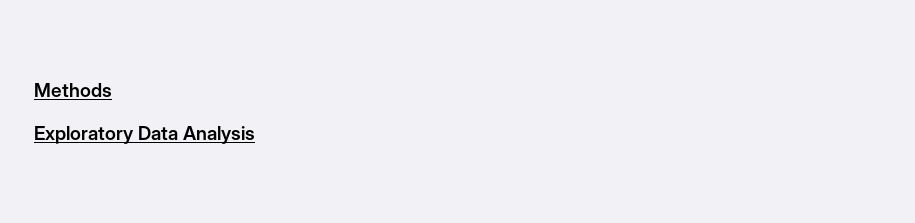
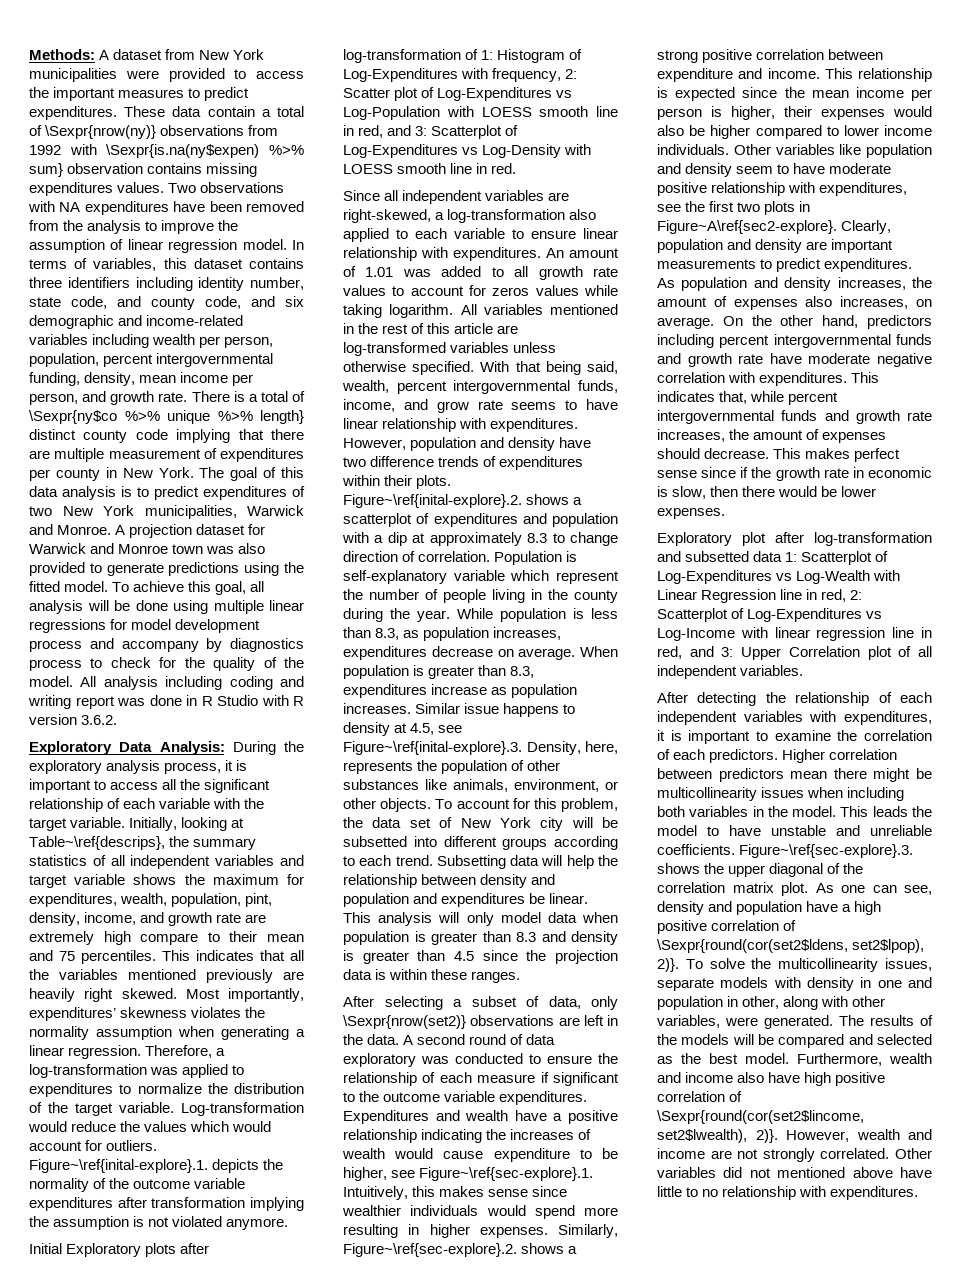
- Methods
- Exploratory Data Analysis
+ Methods: A dataset from New York municipalities were provided to access the important measures to predict expenditures. These data contain a total of \Sexpr{nrow(ny)} observations from 1992 with \Sexpr{is.na(ny$expen) %>% sum} observation contains missing expenditures values. Two observations with NA expenditures have been removed from the analysis to improve the assumption of linear regression model. In terms of variables, this dataset contains three identifiers including identity number, state code, and county code, and six demographic and income-related variables including wealth per person, population, percent intergovernmental funding, density, mean income per person, and growth rate. There is a total of \Sexpr{ny$co %>% unique %>% length} distinct county code implying that there are multiple measurement of expenditures per county in New York. The goal of this data analysis is to predict expenditures of two New York municipalities, Warwick and Monroe. A projection dataset for Warwick and Monroe town was also provided to generate predictions using the fitted model. To achieve this goal, all analysis will be done using multiple linear regressions for model development process and accompany by diagnostics process to check for the quality of the model. All analysis including coding and writing report was done in R Studio with R version 3.6.2.
+ Exploratory Data Analysis: During the exploratory analysis process, it is important to access all the significant relationship of each variable with the target variable. Initially, looking at Table~\ref{descrips}, the summary statistics of all independent variables and target variable shows the maximum for expenditures, wealth, population, pint, density, income, and growth rate are extremely high compare to their mean and 75 percentiles. This indicates that all the variables mentioned previously are heavily right skewed. Most importantly, expenditures’ skewness violates the normality assumption when generating a linear regression. Therefore, a log-transformation was applied to expenditures to normalize the distribution of the target variable. Log-transformation would reduce the values which would account for outliers. Figure~\ref{inital-explore}.1. depicts the normality of the outcome variable expenditures after transformation implying the assumption is not violated anymore.
+ Initial Exploratory plots after log-transformation of 1: Histogram of Log-Expenditures with frequency, 2: Scatter plot of Log-Expenditures vs Log-Population with LOESS smooth line in red, and 3: Scatterplot of Log-Expenditures vs Log-Density with LOESS smooth line in red.
+ Since all independent variables are right-skewed, a log-transformation also applied to each variable to ensure linear relationship with expenditures. An amount of 1.01 was added to all growth rate values to account for zeros values while taking logarithm. All variables mentioned in the rest of this article are log-transformed variables unless otherwise specified. With that being said, wealth, percent intergovernmental funds, income, and grow rate seems to have linear relationship with expenditures. However, population and density have two difference trends of expenditures within their plots. Figure~\ref{inital-explore}.2. shows a scatterplot of expenditures and population with a dip at approximately 8.3 to change direction of correlation. Population is self-explanatory variable which represent the number of people living in the county during the year. While population is less than 8.3, as population increases, expenditures decrease on average. When population is greater than 8.3, expenditures increase as population increases. Similar issue happens to density at 4.5, see Figure~\ref{inital-explore}.3. Density, here, represents the population of other substances like animals, environment, or other objects. To account for this problem, the data set of New York city will be subsetted into different groups according to each trend. Subsetting data will help the relationship between density and population and expenditures be linear. This analysis will only model data when population is greater than 8.3 and density is greater than 4.5 since the projection data is within these ranges.
+ After selecting a subset of data, only \Sexpr{nrow(set2)} observations are left in the data. A second round of data exploratory was conducted to ensure the relationship of each measure if significant to the outcome variable expenditures. Expenditures and wealth have a positive relationship indicating the increases of wealth would cause expenditure to be higher, see Figure~\ref{sec-explore}.1. Intuitively, this makes sense since wealthier individuals would spend more resulting in higher expenses. Similarly, Figure~\ref{sec-explore}.2. shows a strong positive correlation between expenditure and income. This relationship is expected since the mean income per person is higher, their expenses would also be higher compared to lower income individuals. Other variables like population and density seem to have moderate positive relationship with expenditures, see the first two plots in Figure~A\ref{sec2-explore}. Clearly, population and density are important measurements to predict expenditures. As population and density increases, the amount of expenses also increases, on average. On the other hand, predictors including percent intergovernmental funds and growth rate have moderate negative correlation with expenditures. This indicates that, while percent intergovernmental funds and growth rate increases, the amount of expenses should decrease. This makes perfect sense since if the growth rate in economic is slow, then there would be lower expenses.
+ Exploratory plot after log-transformation and subsetted data 1: Scatterplot of Log-Expenditures vs Log-Wealth with Linear Regression line in red, 2: Scatterplot of Log-Expenditures vs Log-Income with linear regression line in red, and 3: Upper Correlation plot of all independent variables.
+ After detecting the relationship of each independent variables with expenditures, it is important to examine the correlation of each predictors. Higher correlation between predictors mean there might be multicollinearity issues when including both variables in the model. This leads the model to have unstable and unreliable coefficients. Figure~\ref{sec-explore}.3. shows the upper diagonal of the correlation matrix plot. As one can see, density and population have a high positive correlation of \Sexpr{round(cor(set2$ldens, set2$lpop), 2)}. To solve the multicollinearity issues, separate models with density in one and population in other, along with other variables, were generated. The results of the models will be compared and selected as the best model. Furthermore, wealth and income also have high positive correlation of \Sexpr{round(cor(set2$lincome, set2$lwealth), 2)}. However, wealth and income are not strongly correlated. Other variables did not mentioned above have little to no relationship with expenditures.

